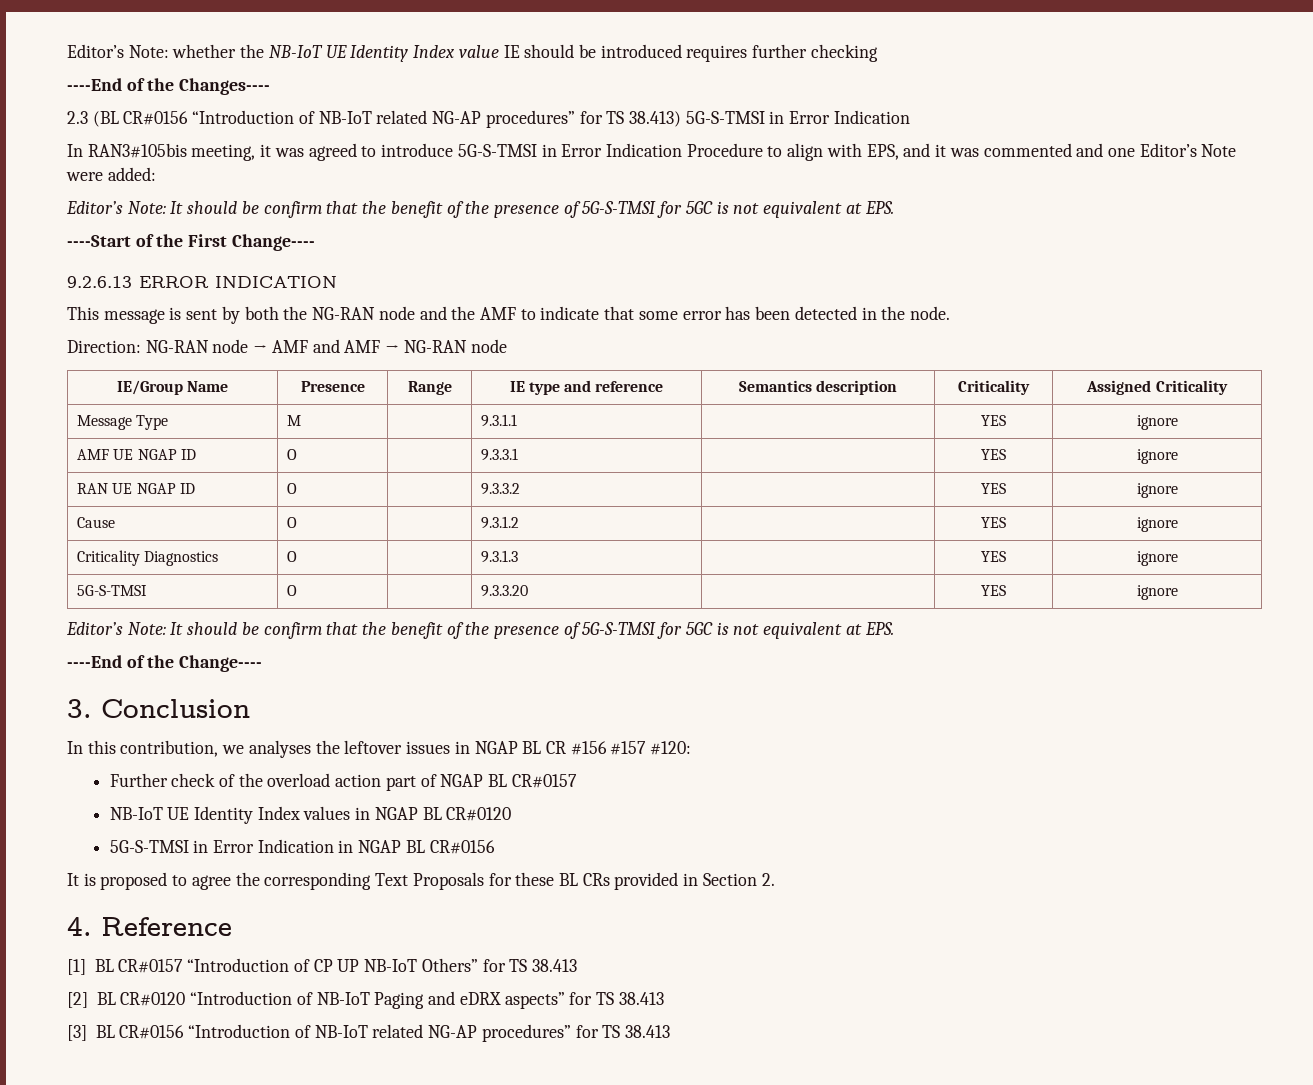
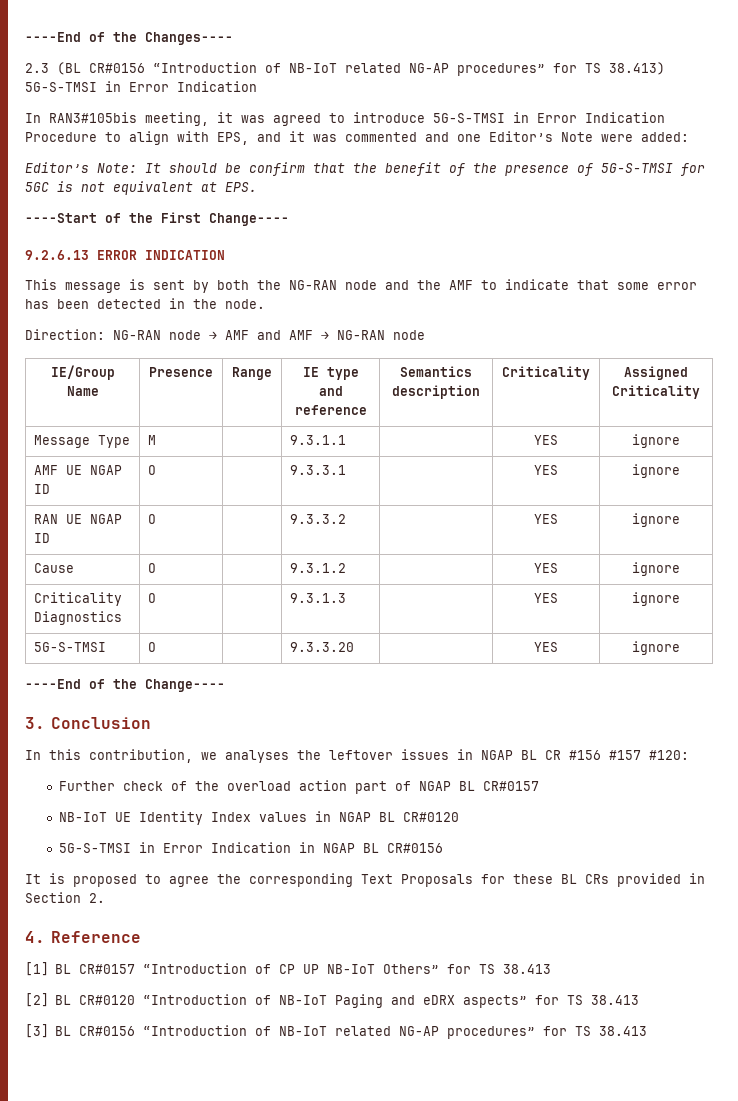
- Editor’s Note: whether the NB-IoT UE Identity Index value IE should be introduced requires further checking
  5G-S-TMSI | O | | 9.3.3.20 | | YES | ignore
- Editor’s Note: It should be confirm that the benefit of the presence of 5G-S-TMSI for 5GC is not equivalent at EPS.

